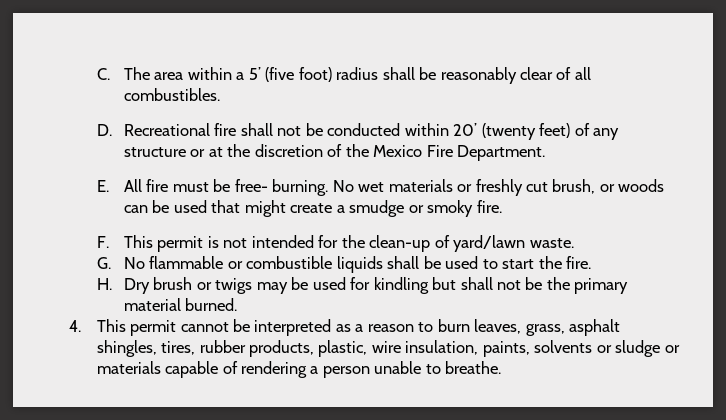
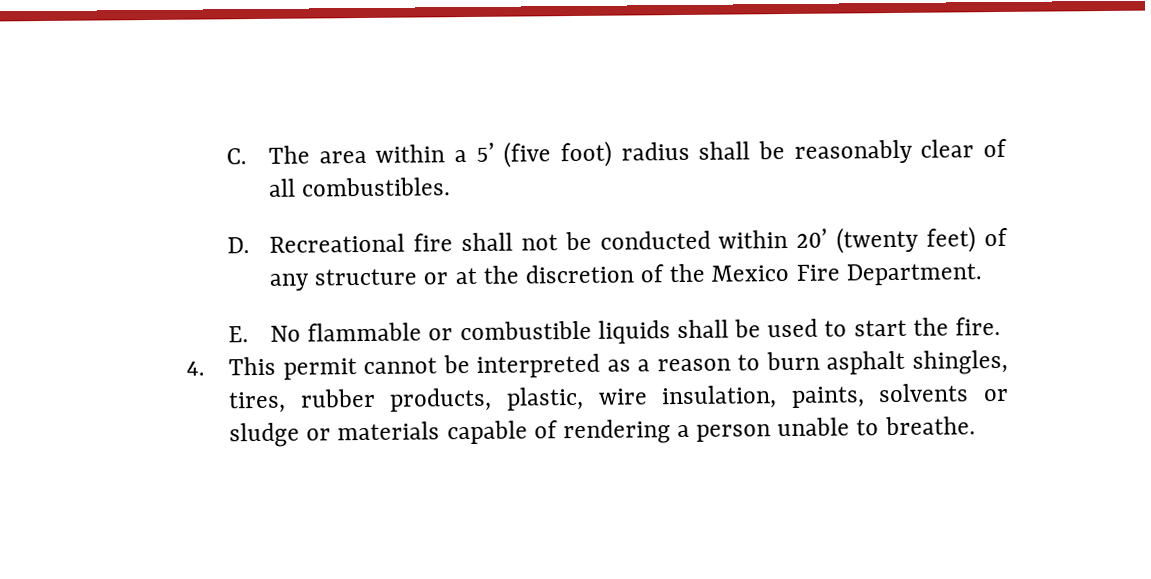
- E. All fire must be free- burning. No wet materials or freshly cut brush, or woods can be used that might create a smudge or smoky fire.
- F. This permit is not intended for the clean-up of yard/lawn waste.
- G. No flammable or combustible liquids shall be used to start the fire.
+ E. No flammable or combustible liquids shall be used to start the fire.
- H. Dry brush or twigs may be used for kindling but shall not be the primary material burned.
- 4. This permit cannot be interpreted as a reason to burn leaves, grass, asphalt shingles, tires, rubber products, plastic, wire insulation, paints, solvents or sludge or materials capable of rendering a person unable to breathe.
+ 4. This permit cannot be interpreted as a reason to burn asphalt shingles, tires, rubber products, plastic, wire insulation, paints, solvents or sludge or materials capable of rendering a person unable to breathe.

